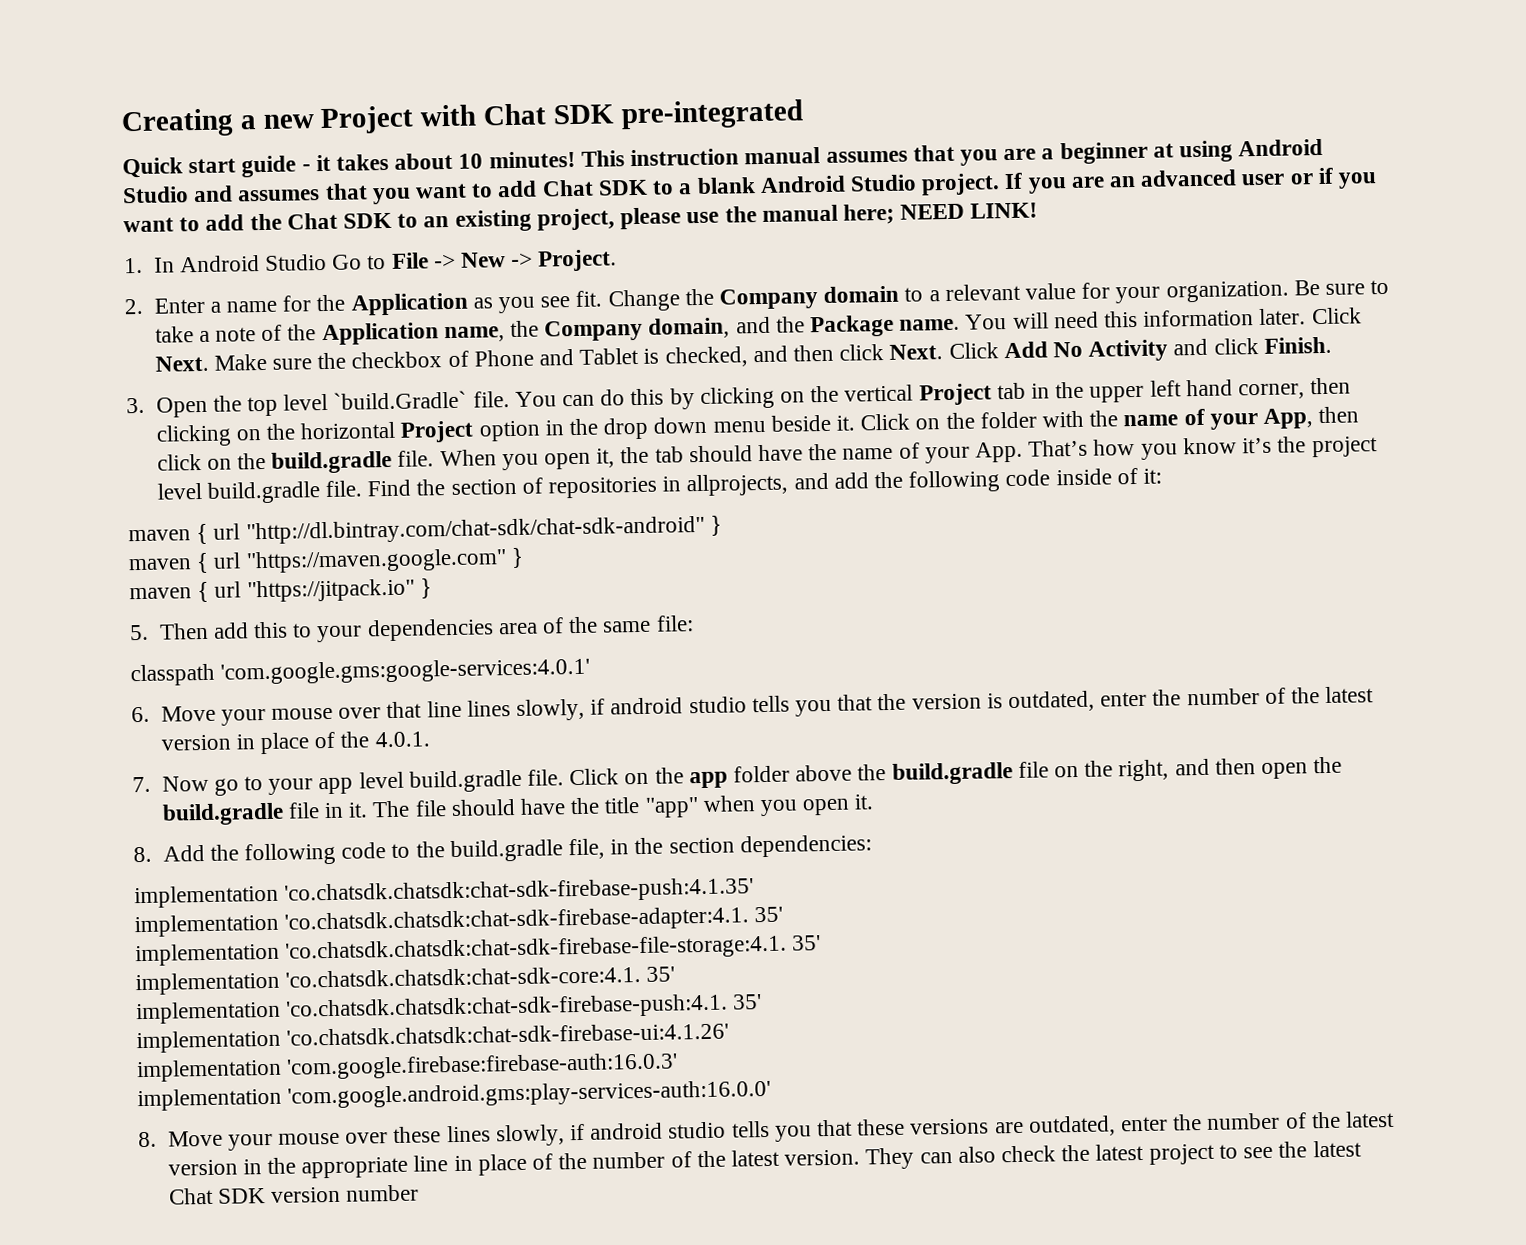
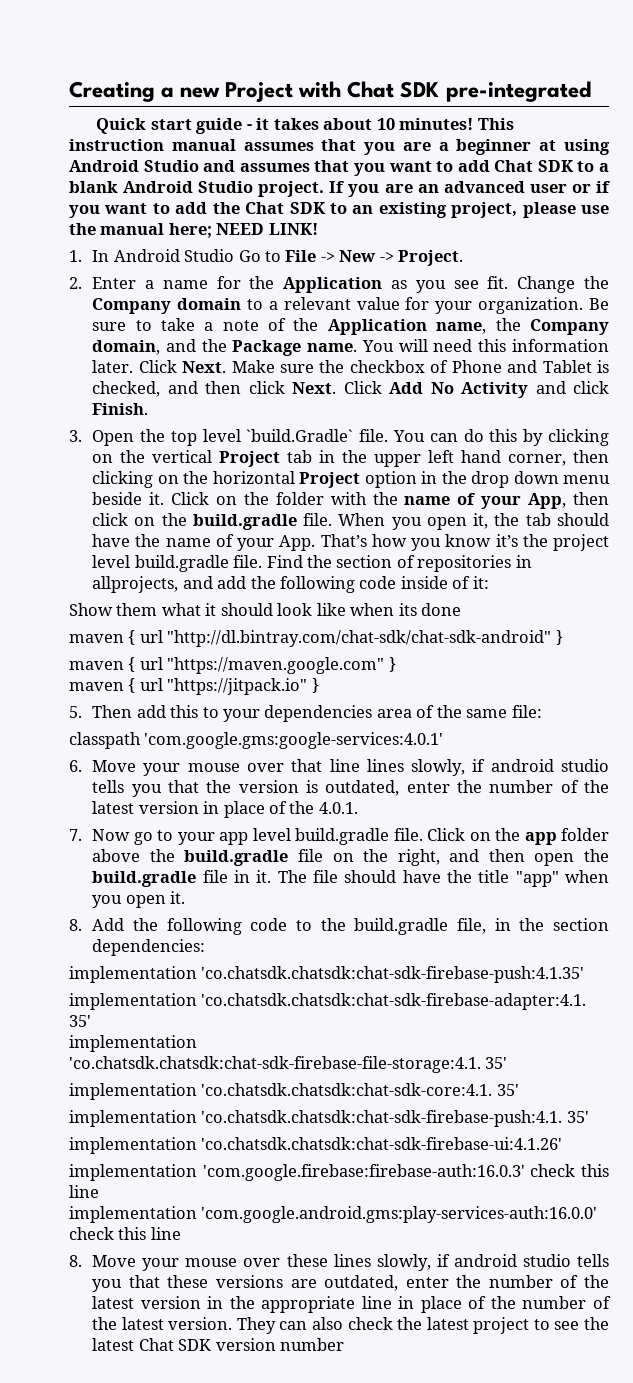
+ Show them what it should look like when its done
- implementation 'com.google.firebase:firebase-auth:16.0.3'
+ implementation 'com.google.firebase:firebase-auth:16.0.3' check this line
- implementation 'com.google.android.gms:play-services-auth:16.0.0'
+ implementation 'com.google.android.gms:play-services-auth:16.0.0' check this line

